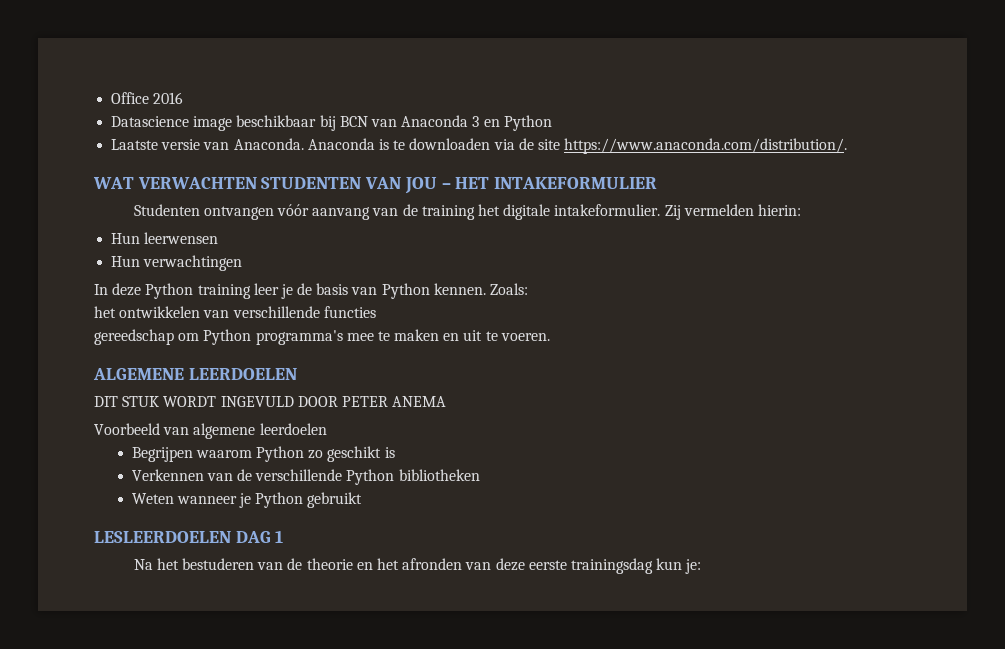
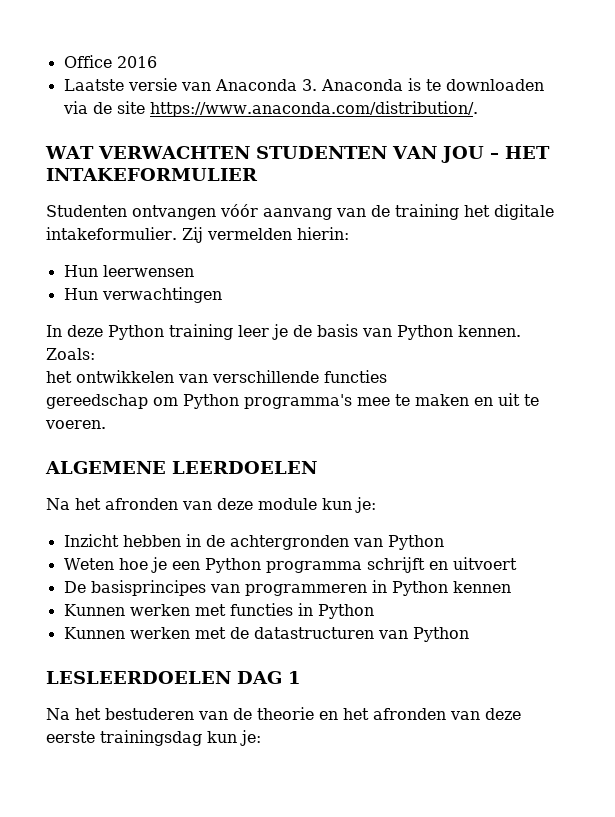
- Datascience image beschikbaar bij BCN van Anaconda 3 en Python
- Laatste versie van Anaconda. Anaconda is te downloaden via de site https://www.anaconda.com/distribution/.
+ Laatste versie van Anaconda 3. Anaconda is te downloaden via de site https://www.anaconda.com/distribution/.
- DIT STUK WORDT INGEVULD DOOR PETER ANEMA
- Voorbeeld van algemene leerdoelen
- Begrijpen waarom Python zo geschikt is
- Verkennen van de verschillende Python bibliotheken
- Weten wanneer je Python gebruikt
+ Na het afronden van deze module kun je:
+ Inzicht hebben in de achtergronden van Python
+ Weten hoe je een Python programma schrijft en uitvoert
+ De basisprincipes van programmeren in Python kennen
+ Kunnen werken met functies in Python
+ Kunnen werken met de datastructuren van Python

